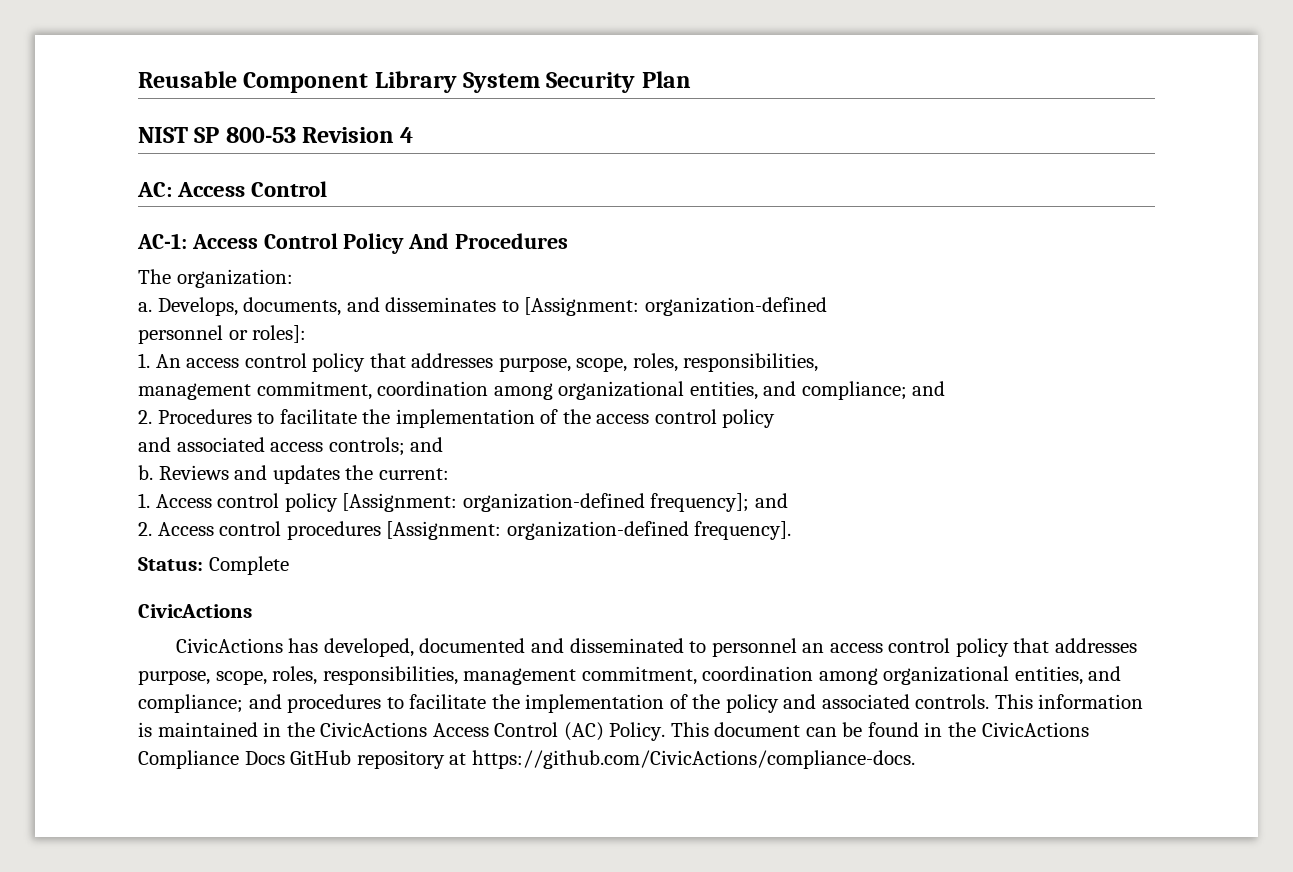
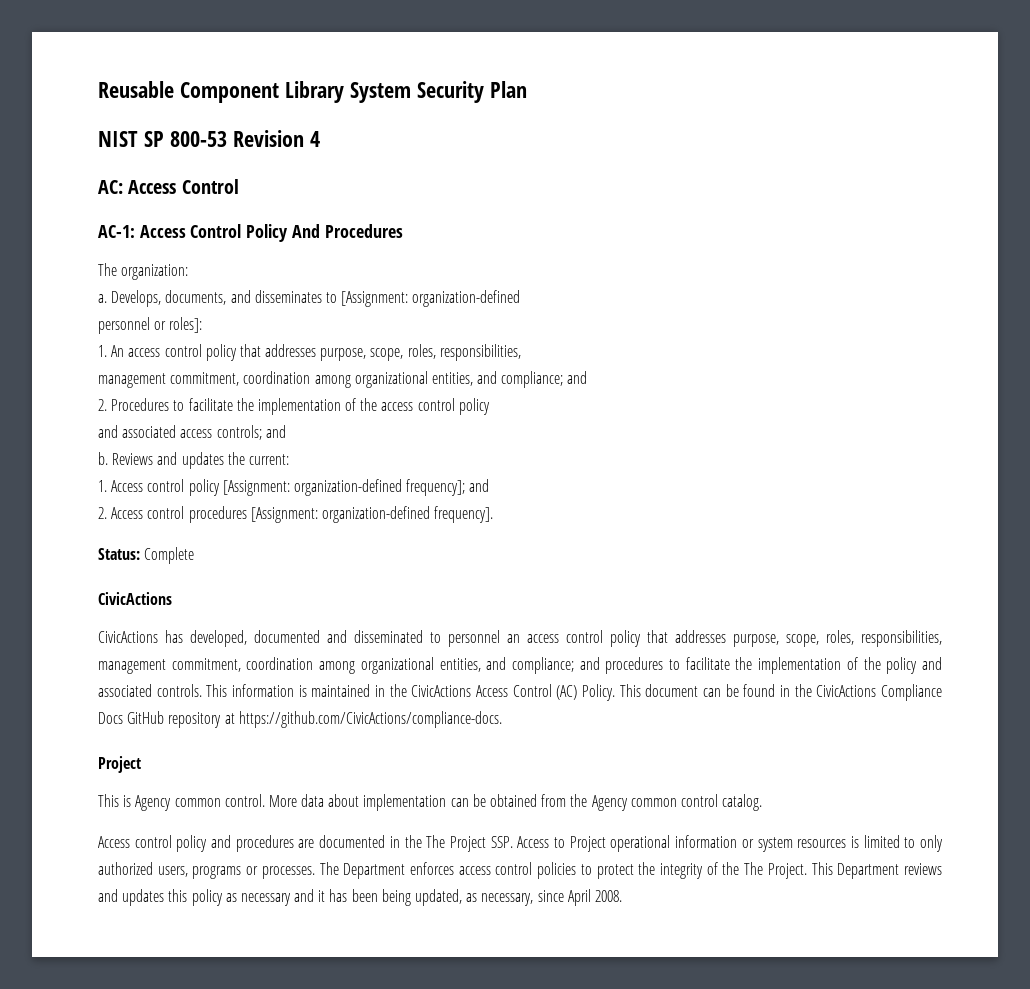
  This document can be found in the CivicActions Compliance Docs GitHub repository at https://github.com/CivicActions/compliance-docs.
+ Project
+ This is Agency common control. More data about implementation can be obtained from the Agency common control catalog.
+ Access control policy and procedures are documented in the The Project SSP. Access to Project operational information or system resources is limited to only authorized users, programs or processes. The Department enforces access control policies to protect the integrity of the The Project. This Department reviews and updates this policy as necessary and it has been being updated, as necessary, since April 2008.

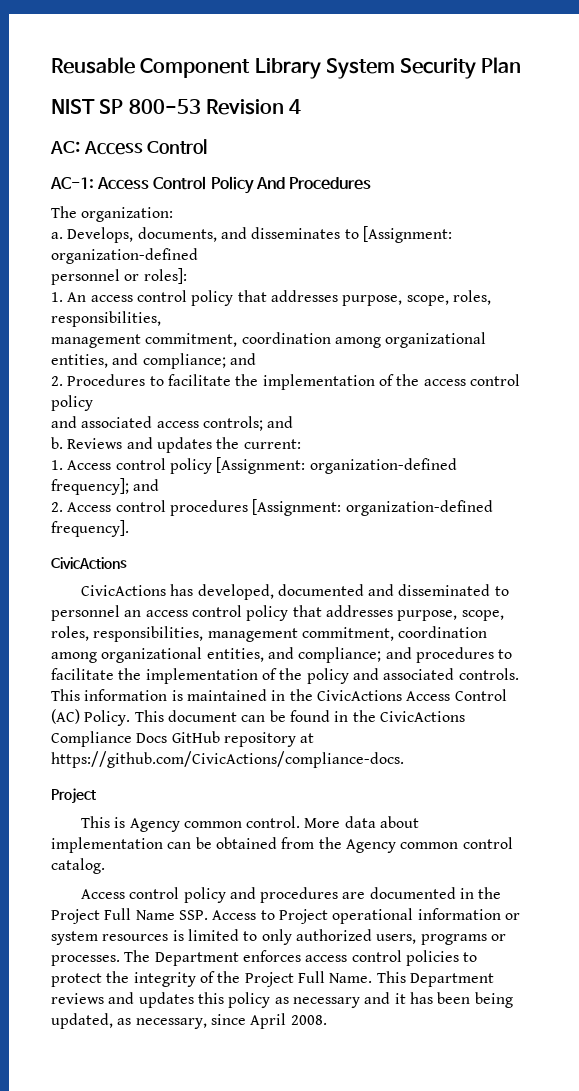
- Status: Complete
- Access control policy and procedures are documented in the The Project SSP. Access to Project operational information or system resources is limited to only authorized users, programs or processes.
+ Access control policy and procedures are documented in the Project Full Name SSP. Access to Project operational information or system resources is limited to only authorized users, programs or processes.
- The Department enforces access control policies to protect the integrity of the The Project.
+ The Department enforces access control policies to protect the integrity of the Project Full Name.

